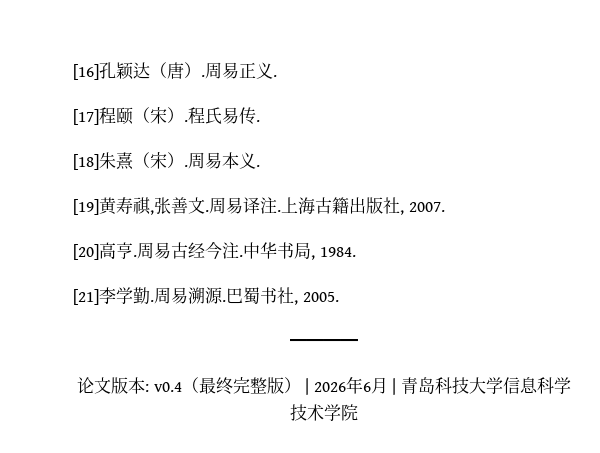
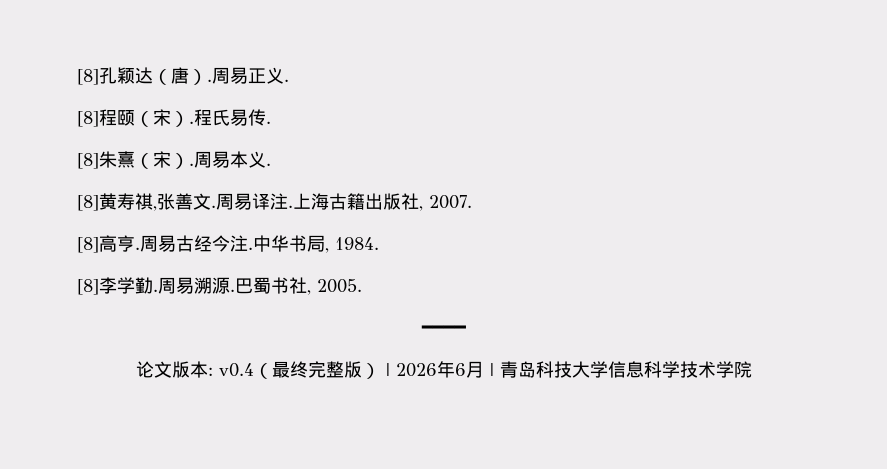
- [16]孔颖达（唐）.
+ [8]孔颖达（唐）.
- [17]程颐（宋）.
+ [8]程颐（宋）.
- [18]朱熹（宋）.
+ [8]朱熹（宋）.
- [19]黄寿祺,张善文.
+ [8]黄寿祺,张善文.
- [20]高亨.
+ [8]高亨.
- [21]李学勤.
+ [8]李学勤.

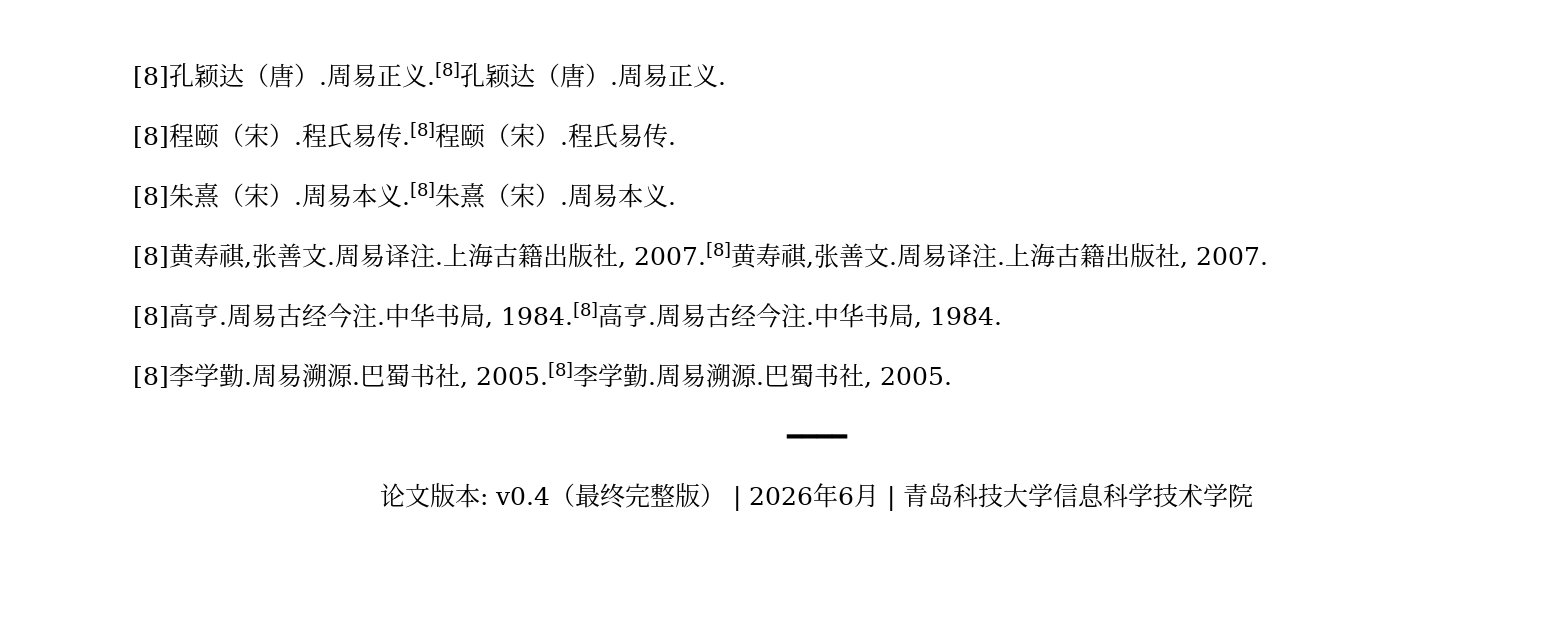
- 周易正义.
+ 周易正义.[8]孔颖达（唐）.周易正义.
- 程氏易传.
+ 程氏易传.[8]程颐（宋）.程氏易传.
- 周易本义.
+ 周易本义.[8]朱熹（宋）.周易本义.
- 上海古籍出版社, 2007.
+ 上海古籍出版社, 2007.[8]黄寿祺,张善文.周易译注.上海古籍出版社, 2007.
- 中华书局, 1984.
+ 中华书局, 1984.[8]高亨.周易古经今注.中华书局, 1984.
- 巴蜀书社, 2005.
+ 巴蜀书社, 2005.[8]李学勤.周易溯源.巴蜀书社, 2005.

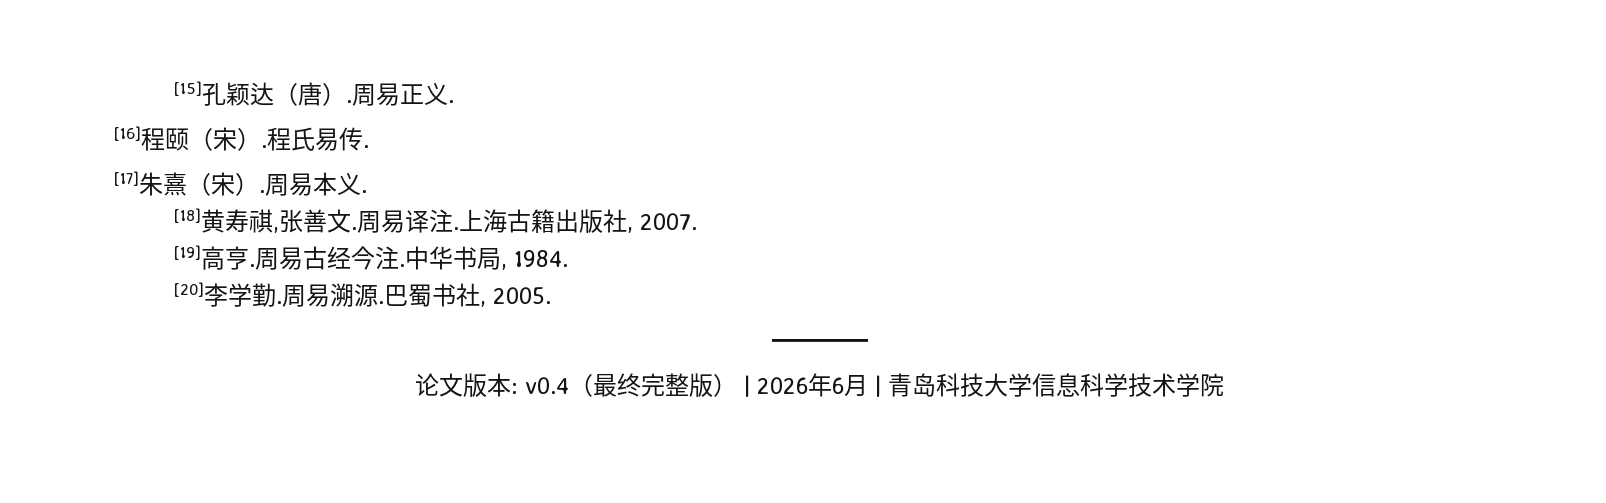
- [8]孔颖达（唐）.周易正义.[8]孔颖达（唐）.
+ [15]孔颖达（唐）.
- [8]程颐（宋）.程氏易传.[8]程颐（宋）.
+ [16]程颐（宋）.
- [8]朱熹（宋）.周易本义.[8]朱熹（宋）.
+ [17]朱熹（宋）.
- [8]黄寿祺,张善文.周易译注.上海古籍出版社, 2007.[8]黄寿祺,张善文.
+ [18]黄寿祺,张善文.
- [8]高亨.周易古经今注.中华书局, 1984.[8]高亨.
+ [19]高亨.
- [8]李学勤.周易溯源.巴蜀书社, 2005.[8]李学勤.
+ [20]李学勤.

